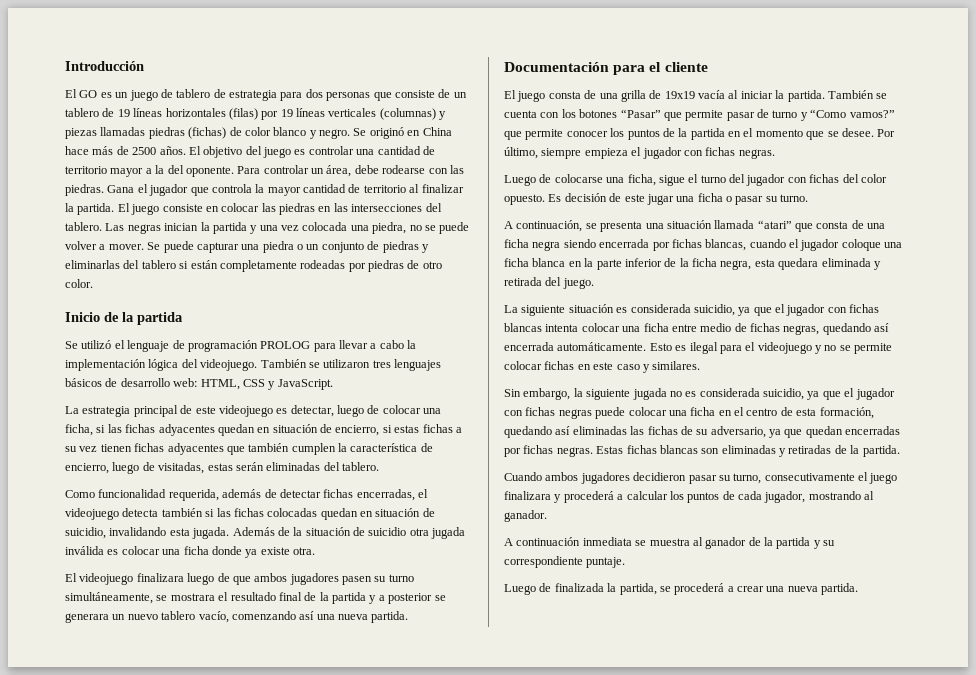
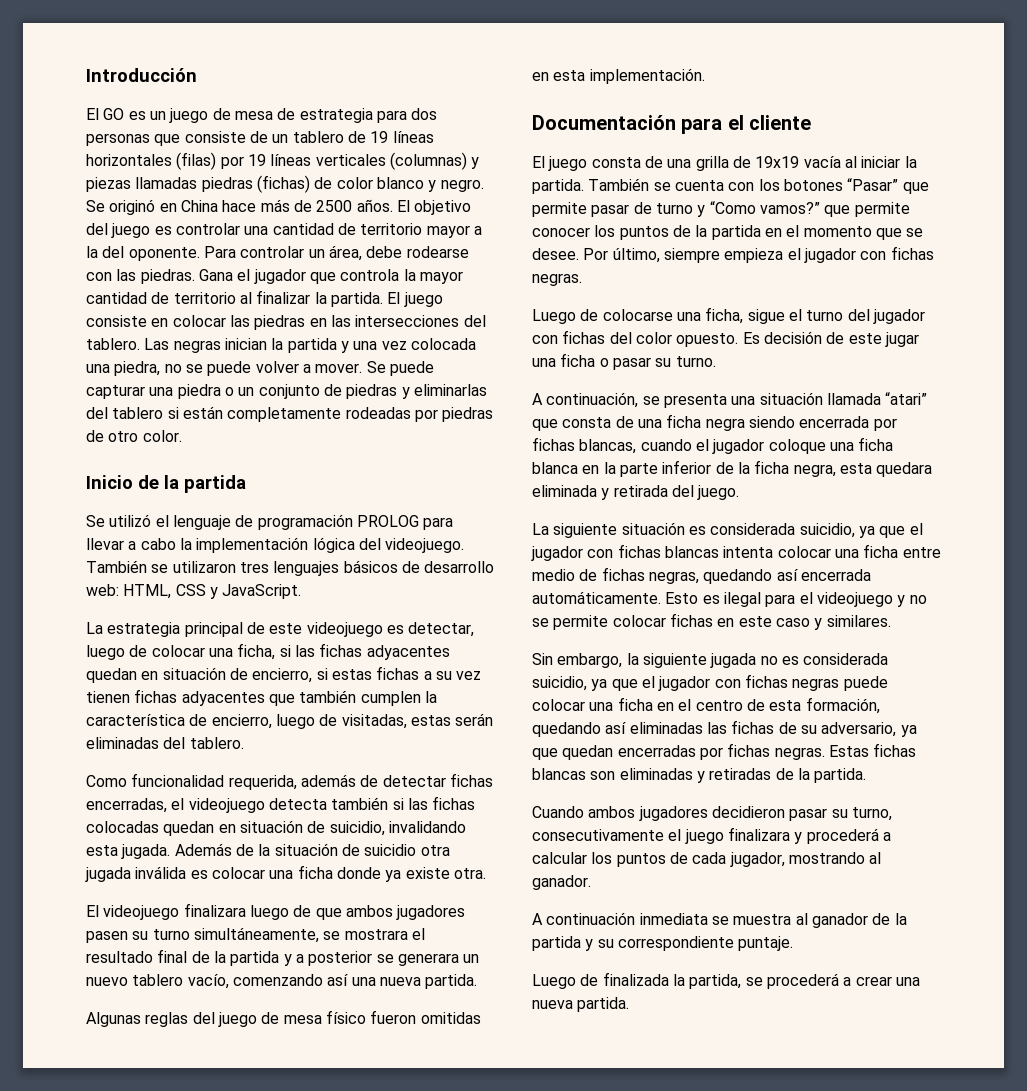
- El GO es un juego de tablero de estrategia para dos personas que consiste de un tablero de 19 líneas horizontales (filas) por 19 líneas verticales (columnas) y piezas llamadas piedras (fichas) de color blanco y negro.
+ El GO es un juego de mesa de estrategia para dos personas que consiste de un tablero de 19 líneas horizontales (filas) por 19 líneas verticales (columnas) y piezas llamadas piedras (fichas) de color blanco y negro.
+ Algunas reglas del juego de mesa físico fueron omitidas en esta implementación.

